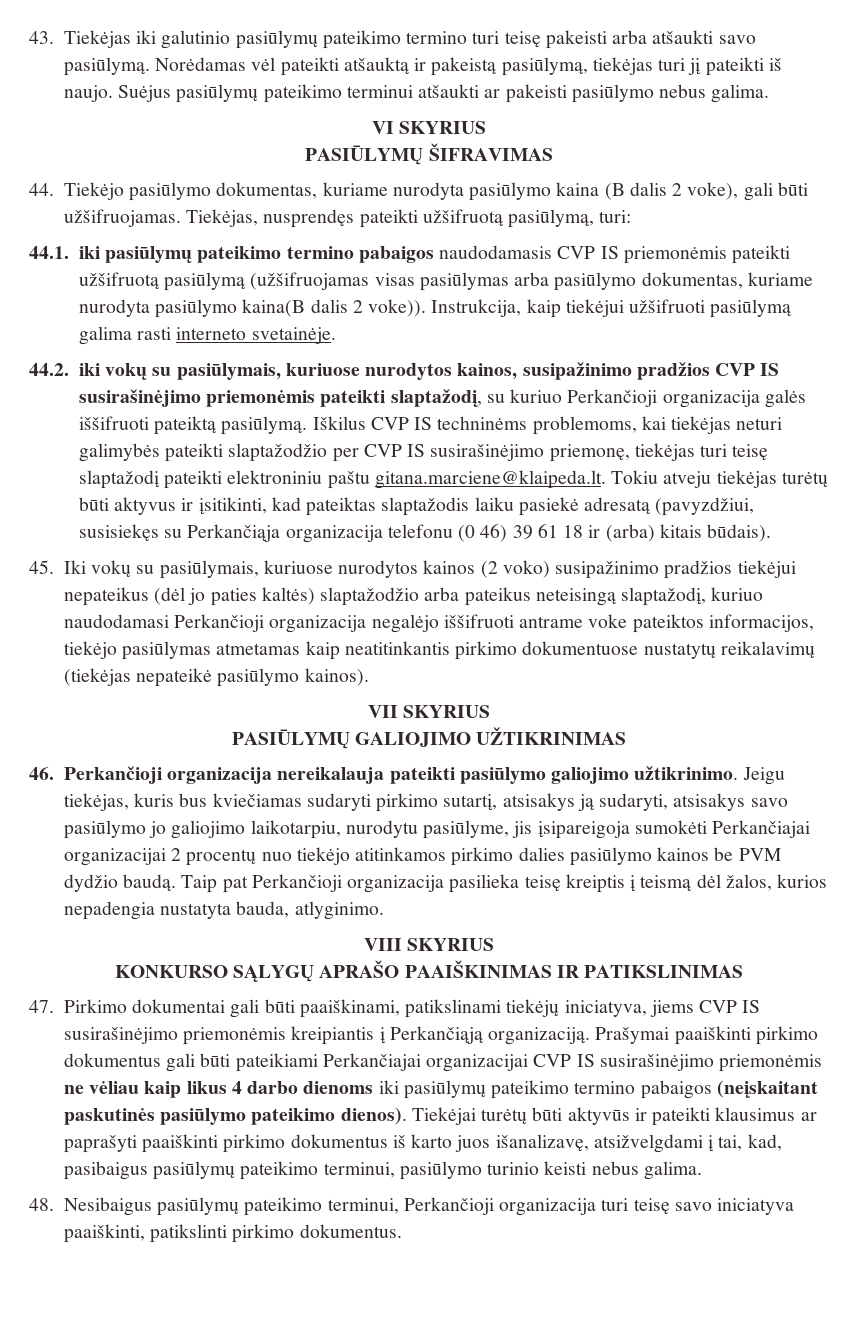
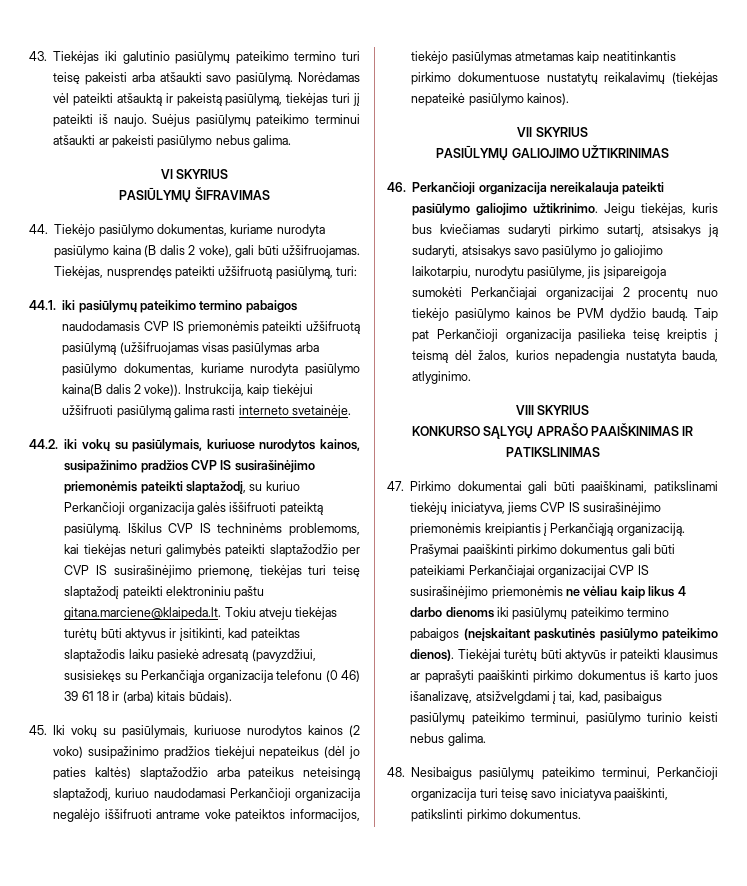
- Jeigu tiekėjas, kuris bus kviečiamas sudaryti pirkimo sutartį, atsisakys ją sudaryti, atsisakys savo pasiūlymo jo galiojimo laikotarpiu, nurodytu pasiūlyme, jis įsipareigoja sumokėti Perkančiajai organizacijai 2 procentų nuo tiekėjo atitinkamos pirkimo dalies pasiūlymo kainos be PVM dydžio baudą.
+ Jeigu tiekėjas, kuris bus kviečiamas sudaryti pirkimo sutartį, atsisakys ją sudaryti, atsisakys savo pasiūlymo jo galiojimo laikotarpiu, nurodytu pasiūlyme, jis įsipareigoja sumokėti Perkančiajai organizacijai 2 procentų nuo tiekėjo pasiūlymo kainos be PVM dydžio baudą.

